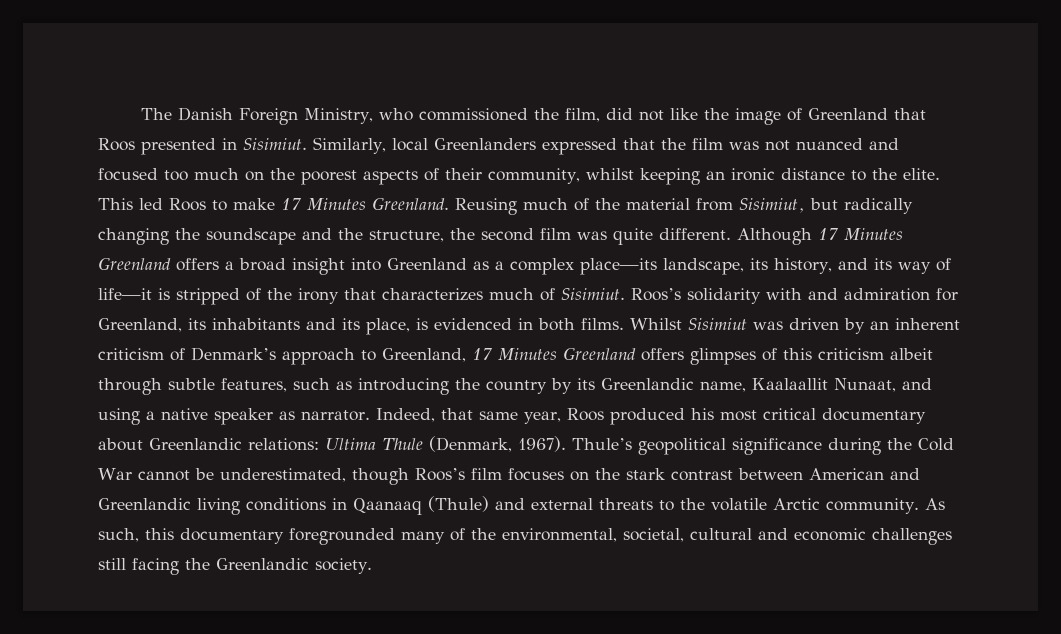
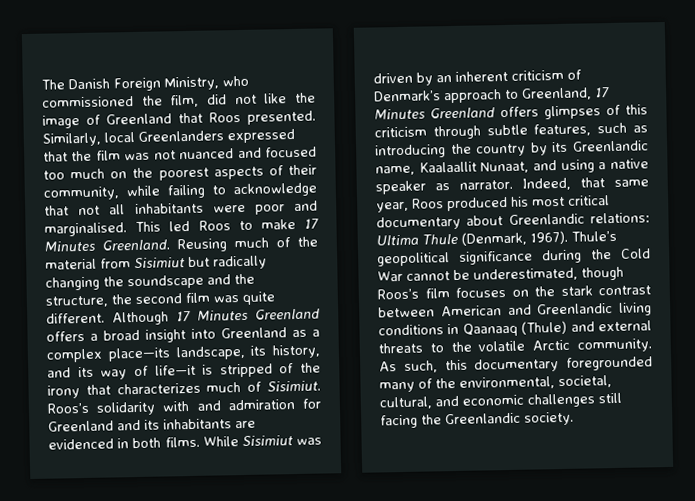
- The Danish Foreign Ministry, who commissioned the film, did not like the image of Greenland that Roos presented in Sisimiut.
+ The Danish Foreign Ministry, who commissioned the film, did not like the image of Greenland that Roos presented.
- Similarly, local Greenlanders expressed that the film was not nuanced and focused too much on the poorest aspects of their community, whilst keeping an ironic distance to the elite.
+ Similarly, local Greenlanders expressed that the film was not nuanced and focused too much on the poorest aspects of their community, while failing to acknowledge that not all inhabitants were poor and marginalised.
- Reusing much of the material from Sisimiut, but radically changing the soundscape and the structure, the second film was quite different.
+ Reusing much of the material from Sisimiut but radically changing the soundscape and the structure, the second film was quite different.
- Roos’s solidarity with and admiration for Greenland, its inhabitants and its place, is evidenced in both films.
+ Roos’s solidarity with and admiration for Greenland and its inhabitants are evidenced in both films.
- Whilst Sisimiut was driven by an inherent criticism of Denmark’s approach to Greenland, 17 Minutes Greenland offers glimpses of this criticism albeit through subtle features, such as introducing the country by its Greenlandic name, Kaalaallit Nunaat, and using a native speaker as narrator.
+ While Sisimiut was driven by an inherent criticism of Denmark’s approach to Greenland, 17 Minutes Greenland offers glimpses of this criticism through subtle features, such as introducing the country by its Greenlandic name, Kaalaallit Nunaat, and using a native speaker as narrator.
- As such, this documentary foregrounded many of the environmental, societal, cultural and economic challenges still facing the Greenlandic society.
+ As such, this documentary foregrounded many of the environmental, societal, cultural, and economic challenges still facing the Greenlandic society.

